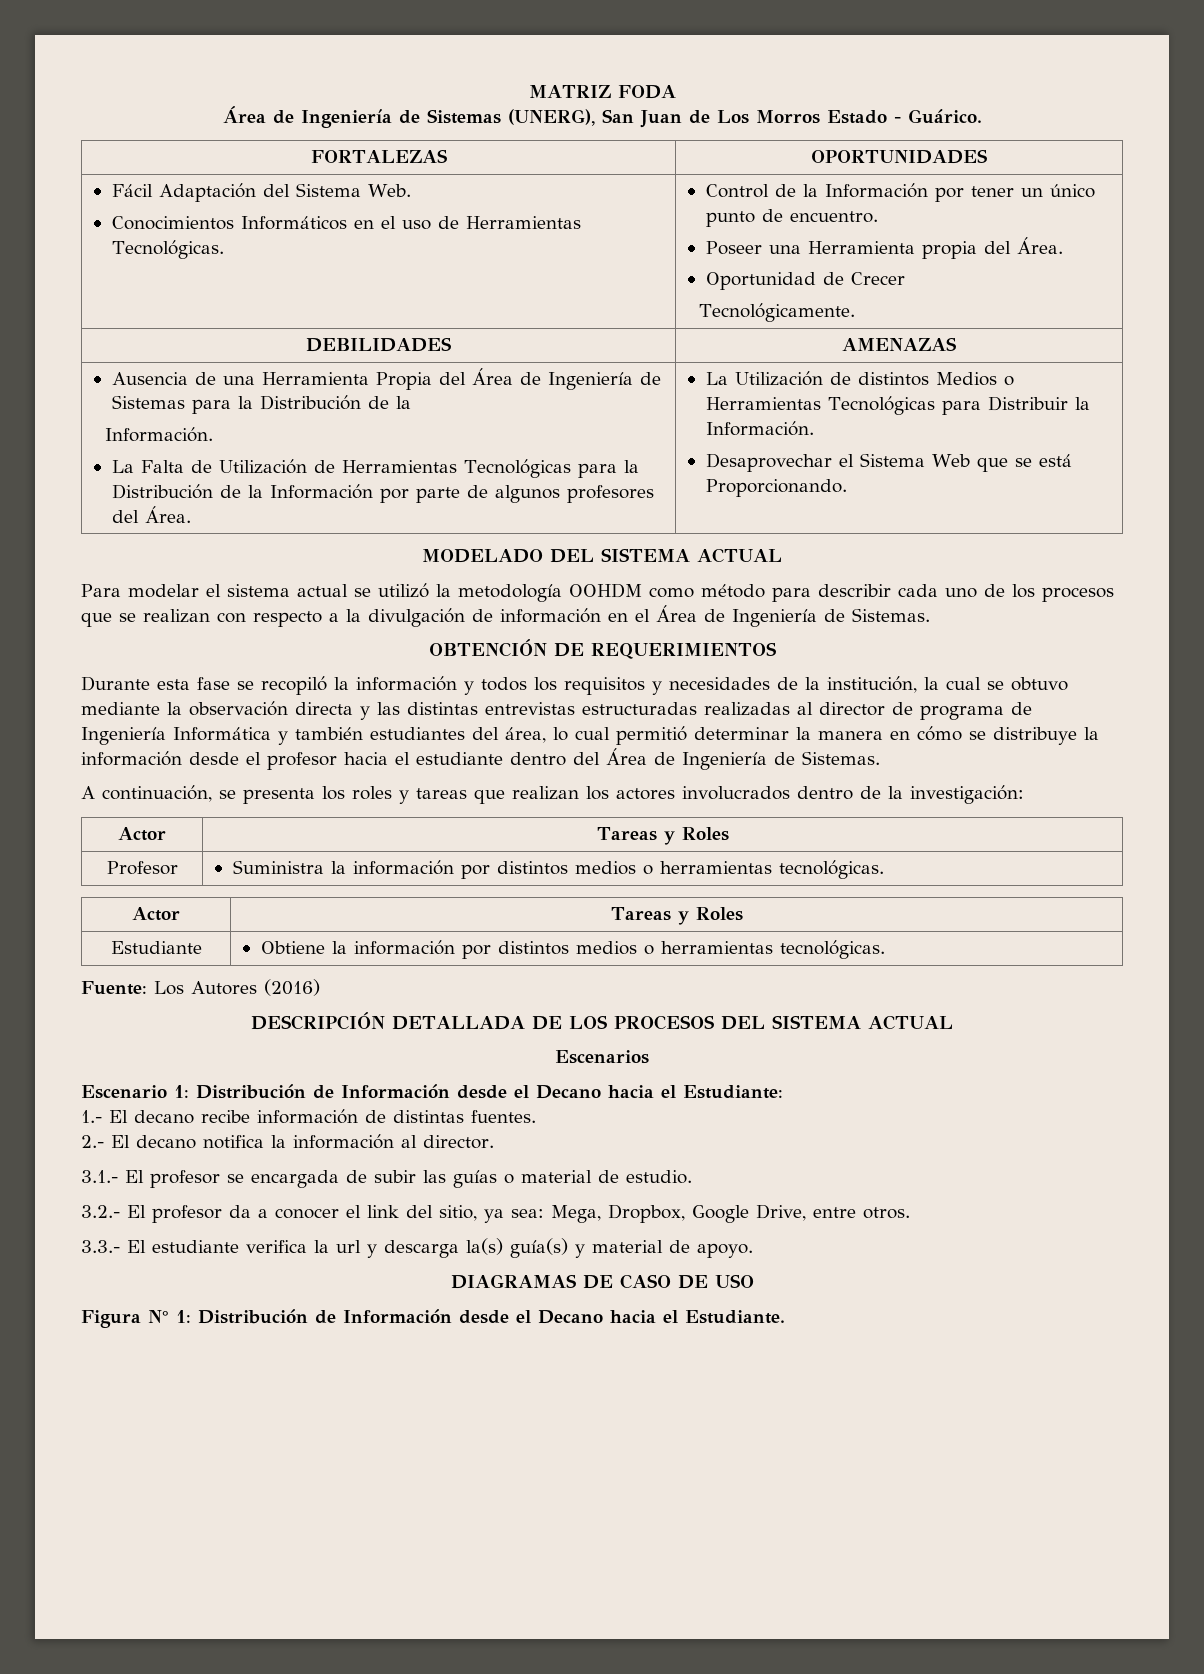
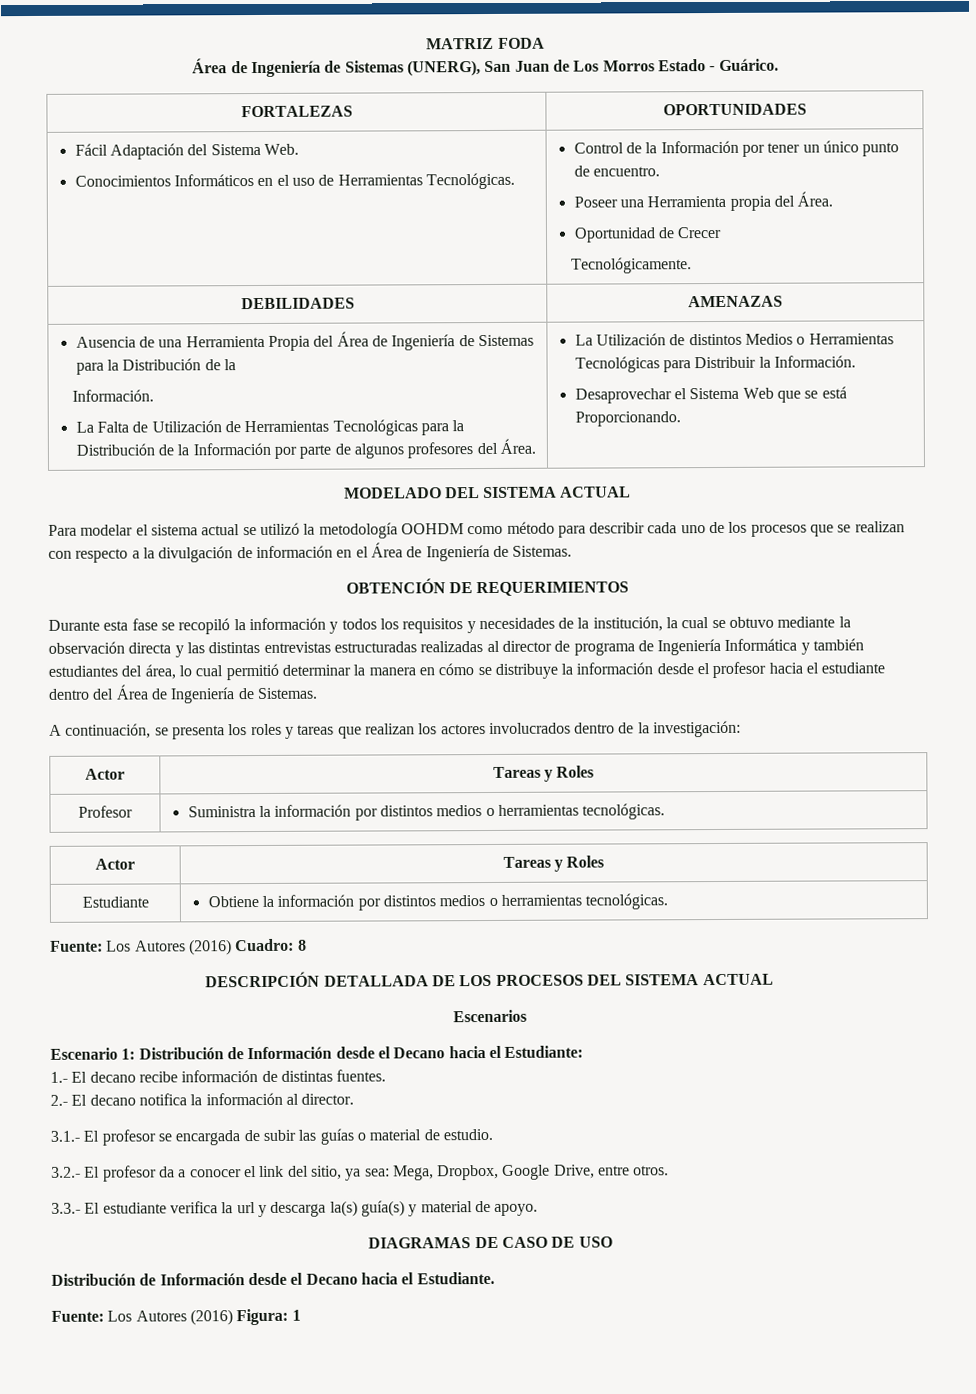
- Fuente: Los Autores (2016)
+ Fuente: Los Autores (2016) Cuadro: 8
- Figura N° 1: Distribución de Información desde el Decano hacia el Estudiante.
+ Distribución de Información desde el Decano hacia el Estudiante.
+ Fuente: Los Autores (2016) Figura: 1

